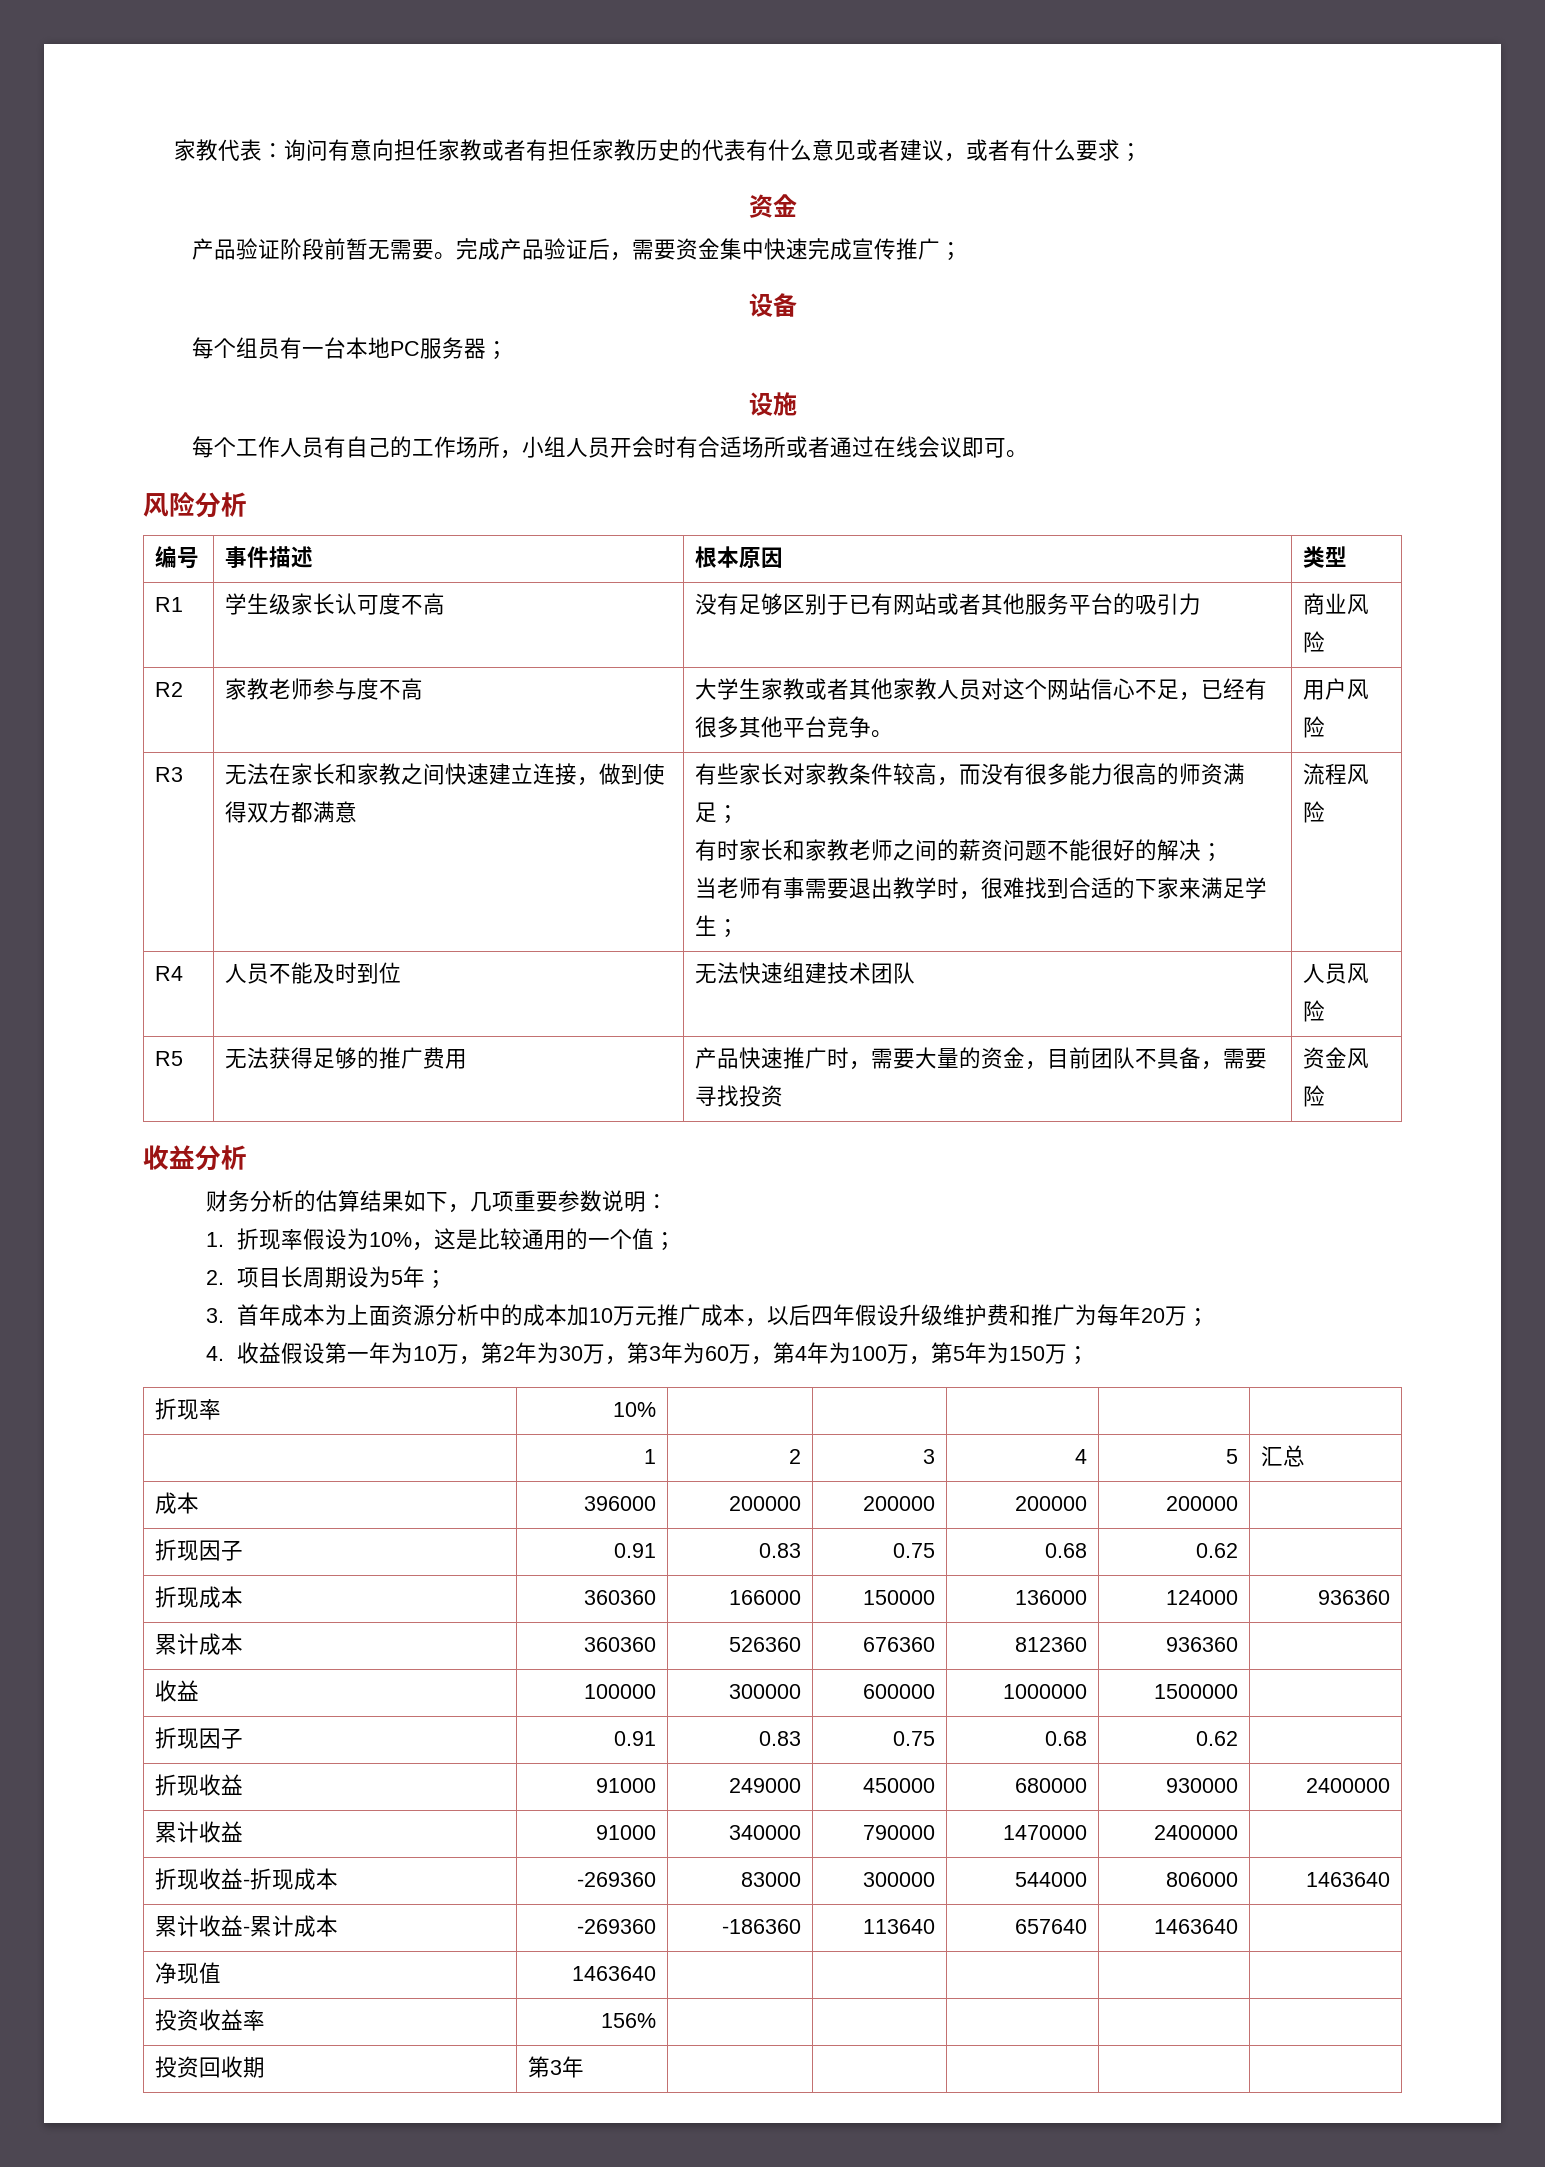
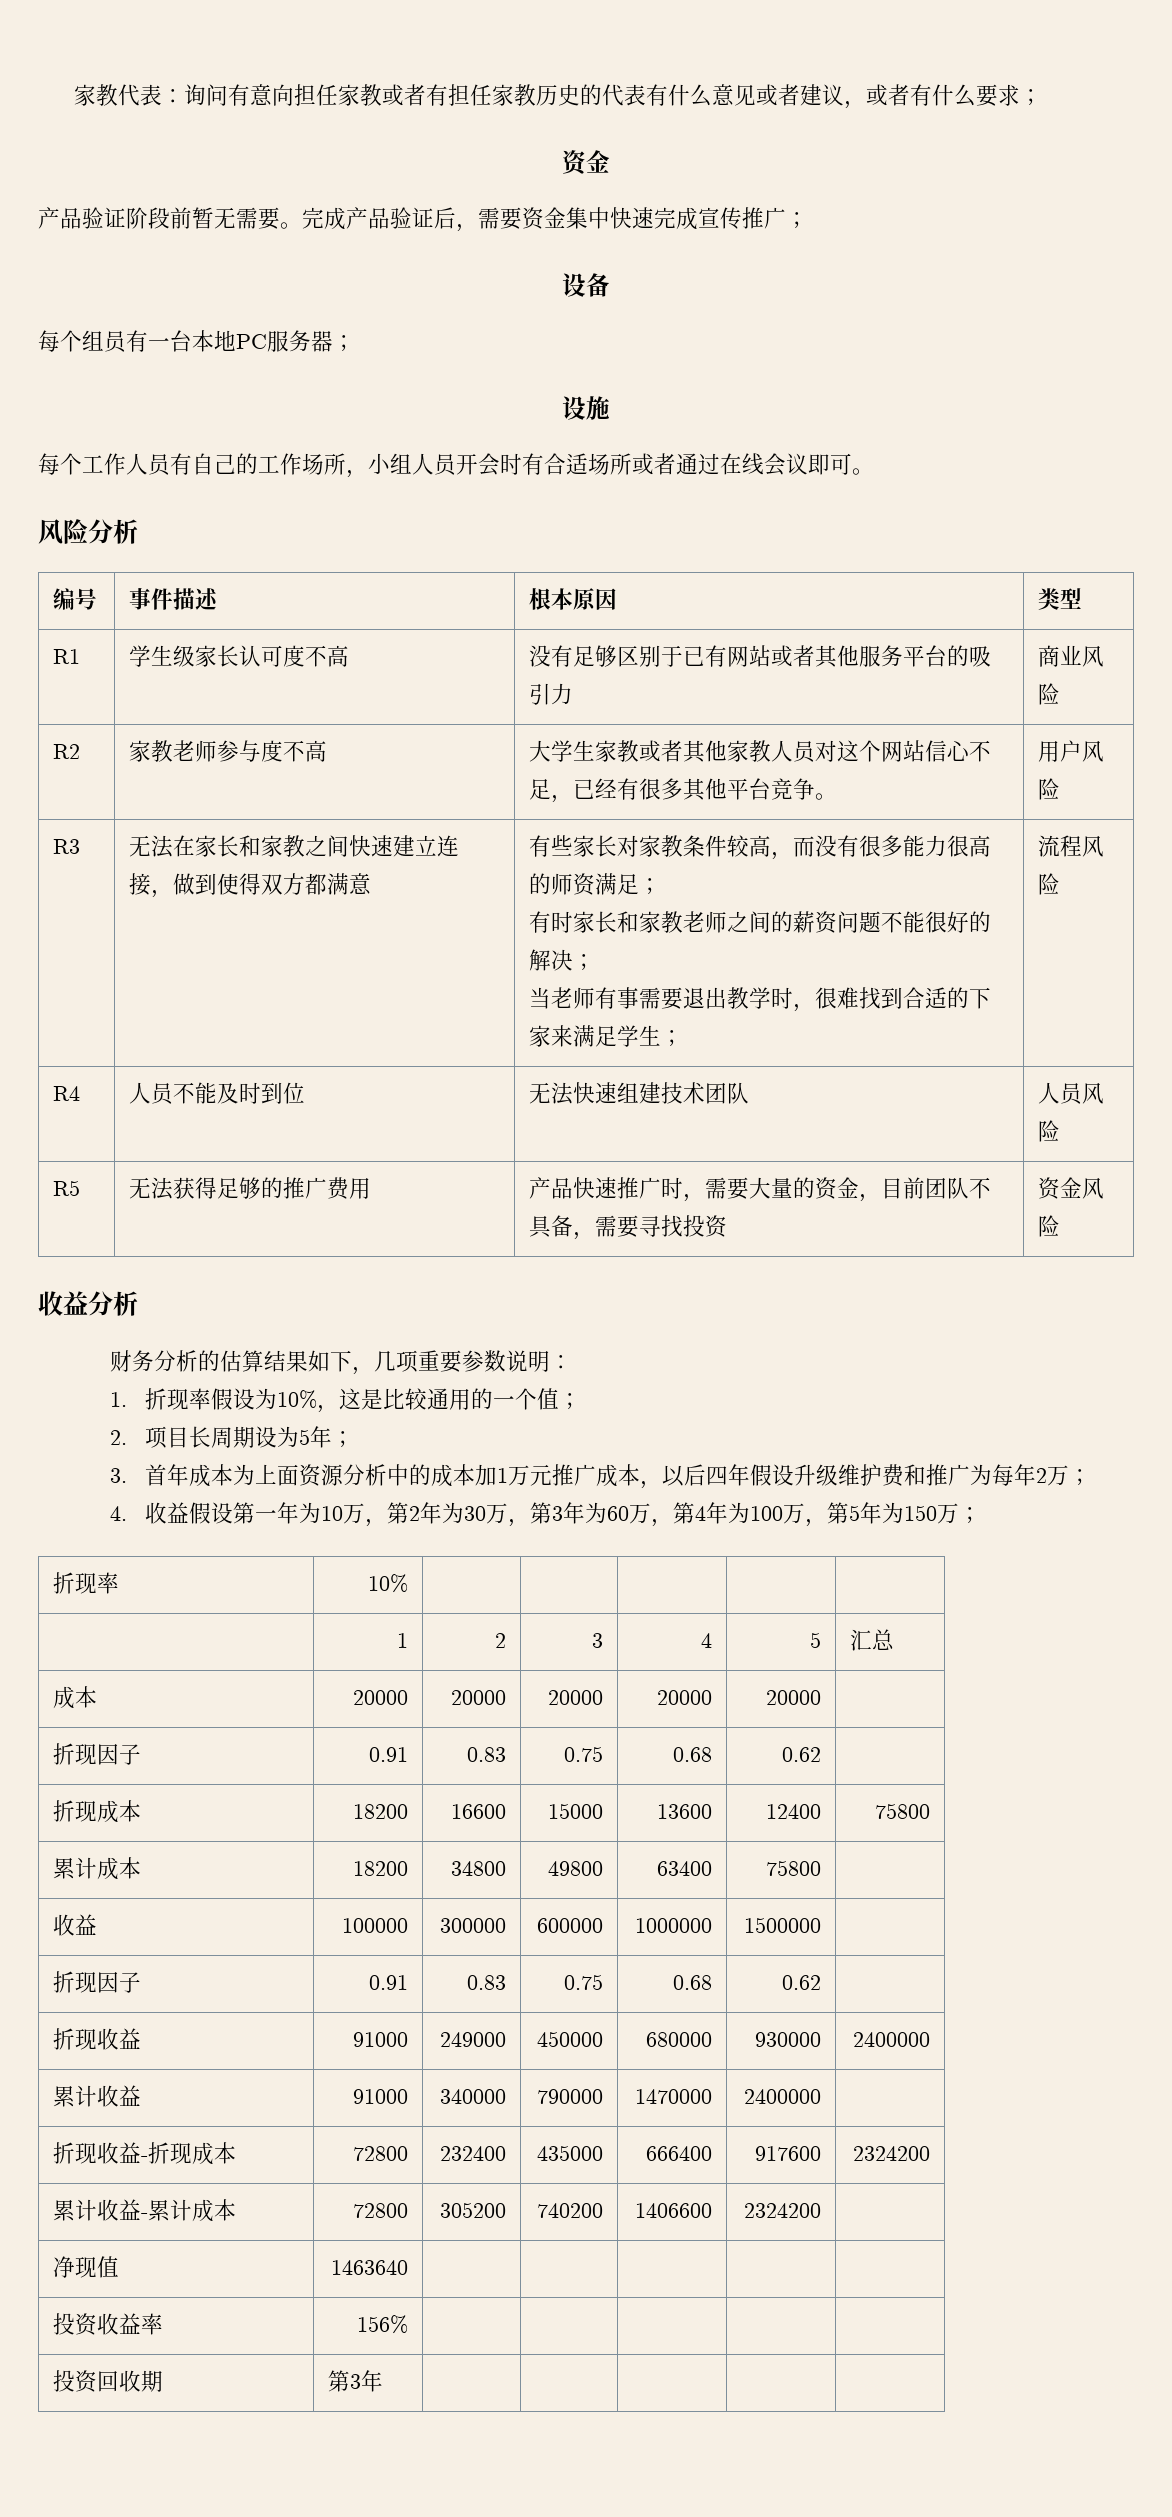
- 3.首年成本为上面资源分析中的成本加10万元推广成本，以后四年假设升级维护费和推广为每年20万；
+ 3.首年成本为上面资源分析中的成本加1万元推广成本，以后四年假设升级维护费和推广为每年2万；
- 成本 | 396000 | 200000 | 200000 | 200000 | 200000 |
+ 成本 | 20000 | 20000 | 20000 | 20000 | 20000 |
- 折现成本 | 360360 | 166000 | 150000 | 136000 | 124000 | 936360
- 累计成本 | 360360 | 526360 | 676360 | 812360 | 936360 |
+ 折现成本 | 18200 | 16600 | 15000 | 13600 | 12400 | 75800
+ 累计成本 | 18200 | 34800 | 49800 | 63400 | 75800 |
- 折现收益-折现成本 | -269360 | 83000 | 300000 | 544000 | 806000 | 1463640
+ 折现收益-折现成本 | 72800 | 232400 | 435000 | 666400 | 917600 | 2324200
- 累计收益-累计成本 | -269360 | -186360 | 113640 | 657640 | 1463640 |
+ 累计收益-累计成本 | 72800 | 305200 | 740200 | 1406600 | 2324200 |

